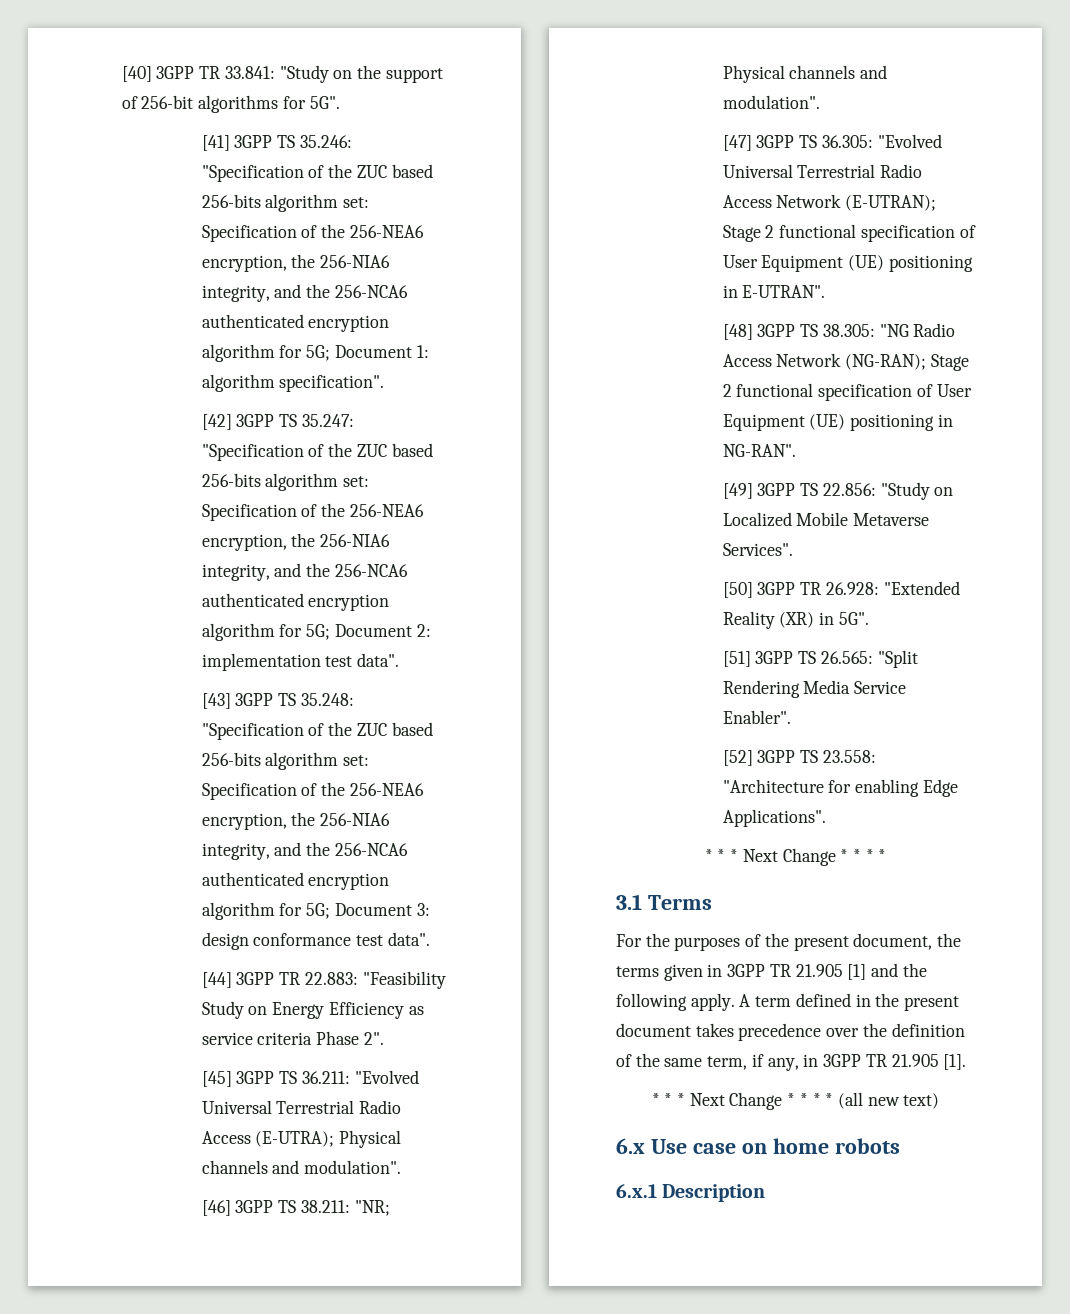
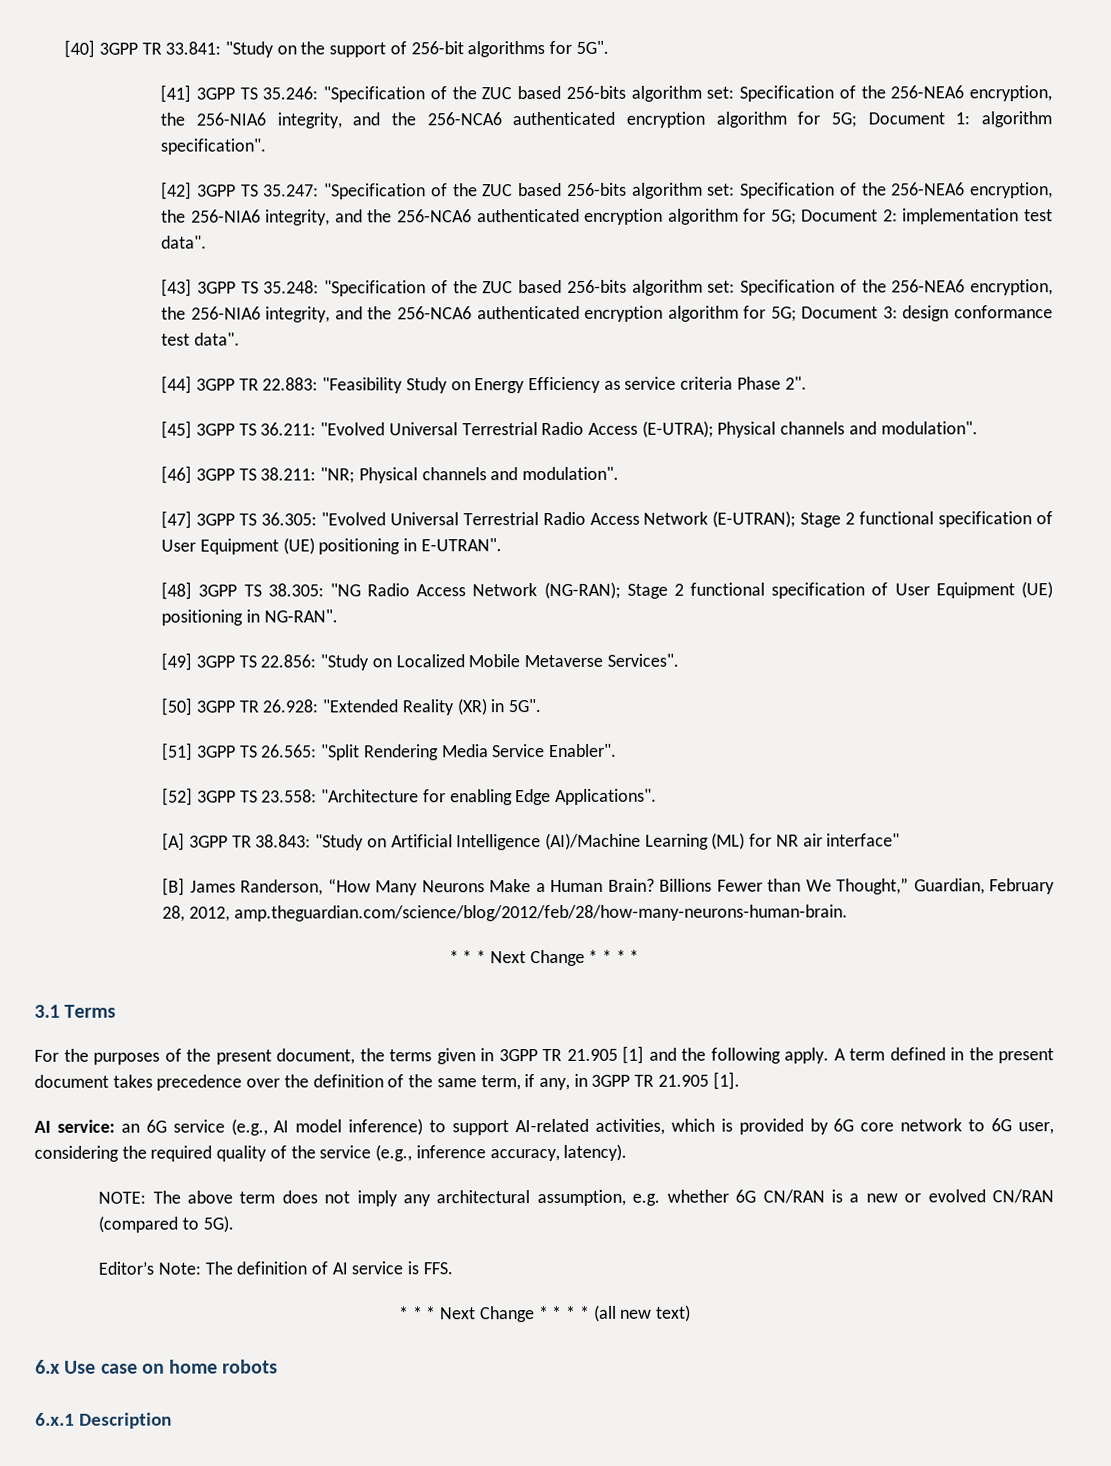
+ [A] 3GPP TR 38.843: "Study on Artificial Intelligence (AI)/Machine Learning (ML) for NR air interface"
+ [B] James Randerson, “How Many Neurons Make a Human Brain? Billions Fewer than We Thought,” Guardian, February 28, 2012, amp.theguardian.com/science/blog/2012/feb/28/how-many-neurons-human-brain.
+ AI service: an 6G service (e.g., AI model inference) to support AI-related activities, which is provided by 6G core network to 6G user, considering the required quality of the service (e.g., inference accuracy, latency).
+ NOTE: The above term does not imply any architectural assumption, e.g. whether 6G CN/RAN is a new or evolved CN/RAN (compared to 5G).
+ Editor’s Note: The definition of AI service is FFS.

